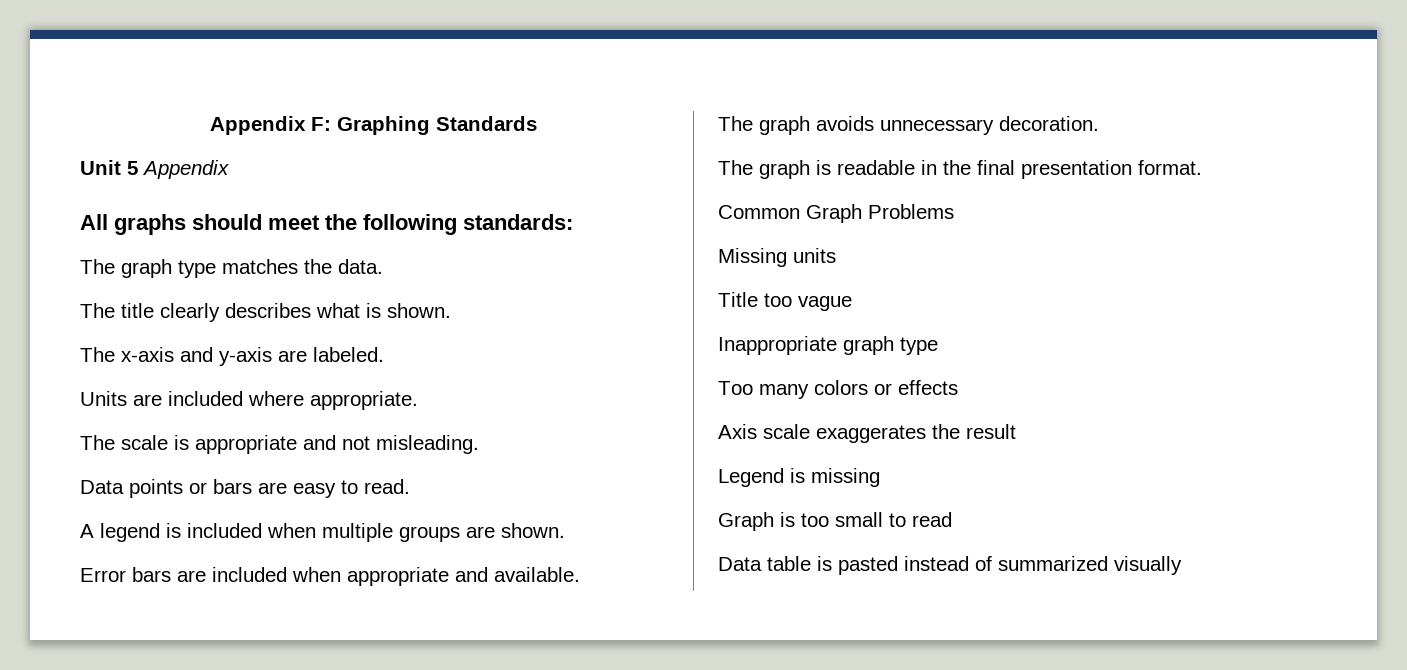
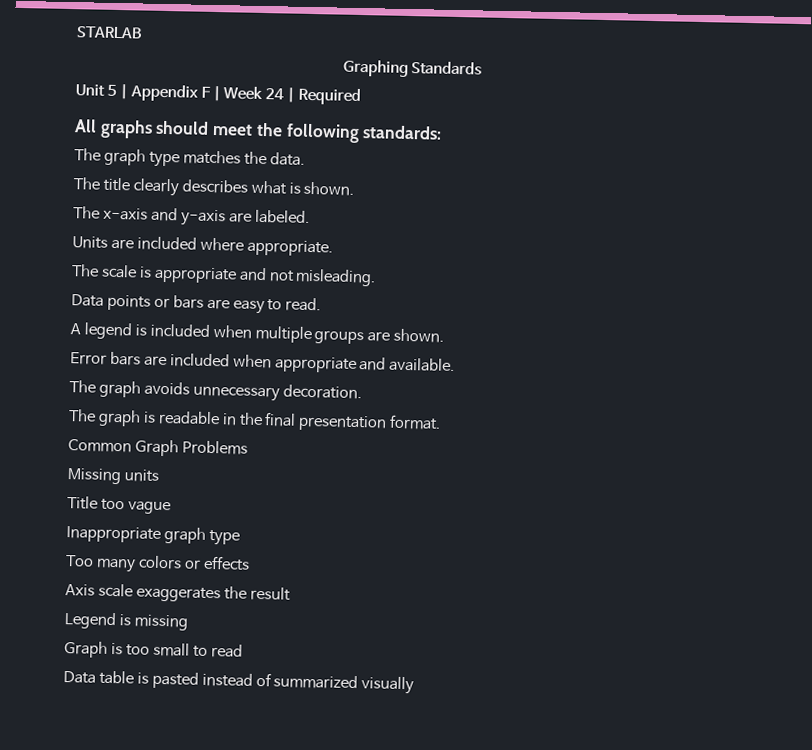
- Appendix F: Graphing Standards
+ STARLAB
+ Graphing Standards
- Unit 5 Appendix
+ Unit 5 | Appendix F | Week 24 | Required

